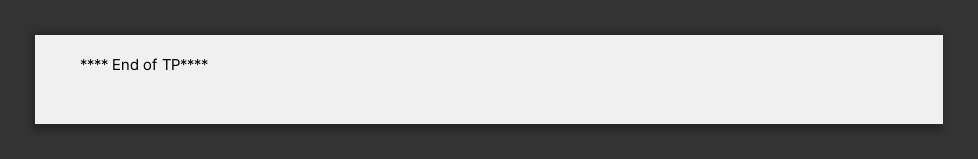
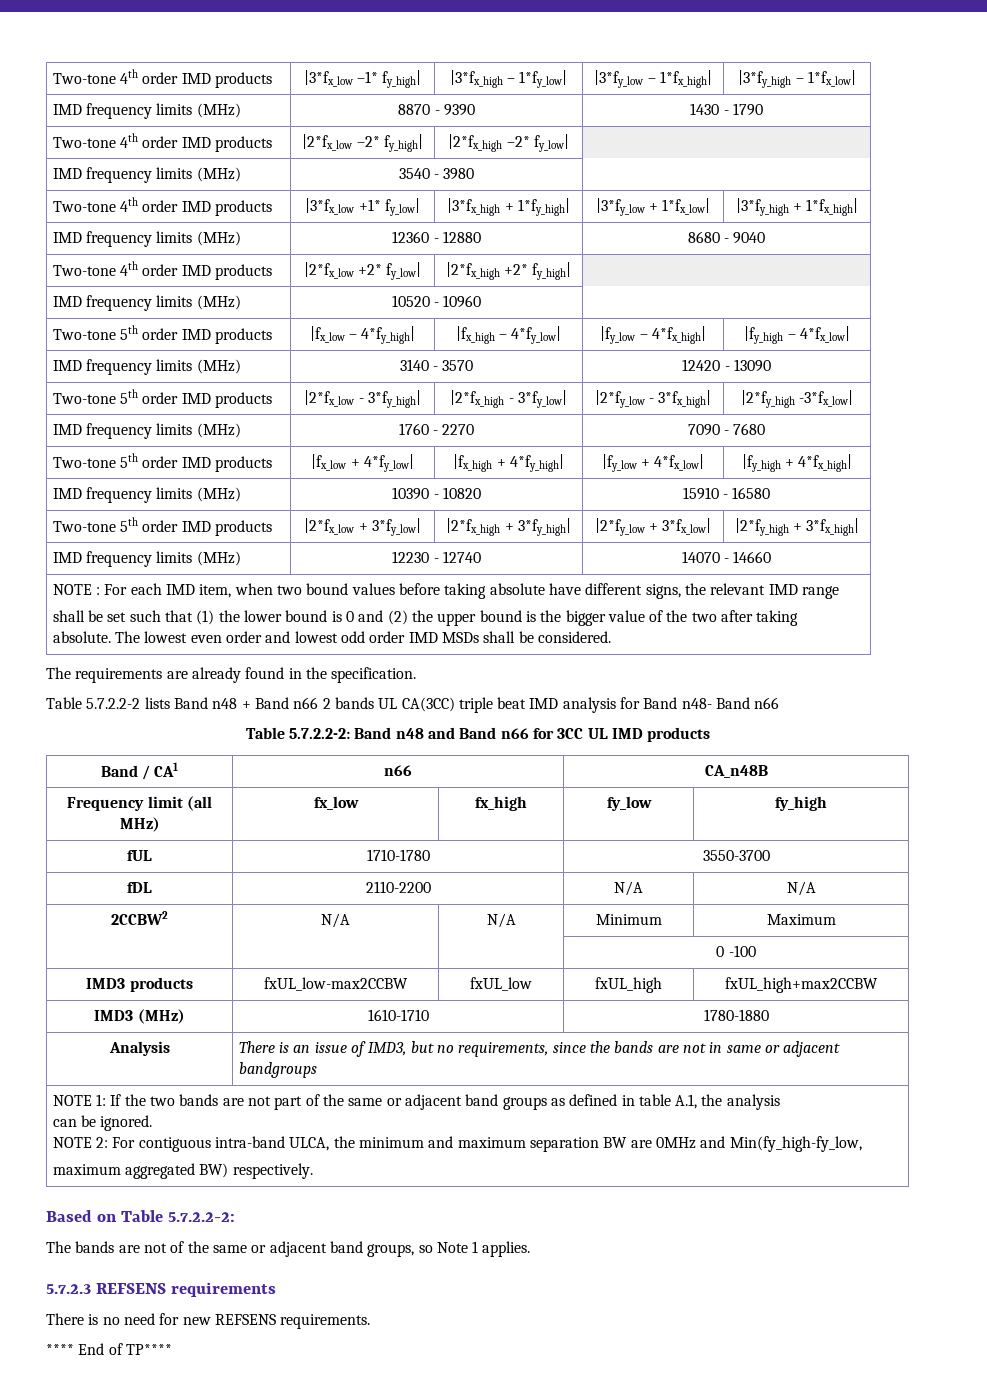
+ Two-tone 4th order IMD products | |3*fx_low –1* fy_high| | |3*fx_high – 1*fy_low| | |3*fy_low – 1*fx_high| | |3*fy_high – 1*fx_low|
+ IMD frequency limits (MHz) | 8870 - 9390 | 1430 - 1790
+ Two-tone 4th order IMD products | |2*fx_low –2* fy_high| | |2*fx_high –2* fy_low| |
+ IMD frequency limits (MHz) | 3540 - 3980 |
+ Two-tone 4th order IMD products | |3*fx_low +1* fy_low| | |3*fx_high + 1*fy_high| | |3*fy_low + 1*fx_low| | |3*fy_high + 1*fx_high|
+ IMD frequency limits (MHz) | 12360 - 12880 | 8680 - 9040
+ Two-tone 4th order IMD products | |2*fx_low +2* fy_low| | |2*fx_high +2* fy_high| |
+ IMD frequency limits (MHz) | 10520 - 10960 |
+ Two-tone 5th order IMD products | |fx_low – 4*fy_high| | |fx_high – 4*fy_low| | |fy_low – 4*fx_high| | |fy_high – 4*fx_low|
+ IMD frequency limits (MHz) | 3140 - 3570 | 12420 - 13090
+ Two-tone 5th order IMD products | |2*fx_low - 3*fy_high| | |2*fx_high - 3*fy_low| | |2*fy_low - 3*fx_high| | |2*fy_high -3*fx_low|
+ IMD frequency limits (MHz) | 1760 - 2270 | 7090 - 7680
+ Two-tone 5th order IMD products | |fx_low + 4*fy_low| | |fx_high + 4*fy_high| | |fy_low + 4*fx_low| | |fy_high + 4*fx_high|
+ IMD frequency limits (MHz) | 10390 - 10820 | 15910 - 16580
+ Two-tone 5th order IMD products | |2*fx_low + 3*fy_low| | |2*fx_high + 3*fy_high| | |2*fy_low + 3*fx_low| | |2*fy_high + 3*fx_high|
+ IMD frequency limits (MHz) | 12230 - 12740 | 14070 - 14660
+ NOTE : For each IMD item, when two bound values before taking absolute have different signs, the relevant IMD range
+ shall be set such that (1) the lower bound is 0 and (2) the upper bound is the bigger value of the two after taking
+ absolute. The lowest even order and lowest odd order IMD MSDs shall be considered.
+ The requirements are already found in the specification.
+ Table 5.7.2.2-2 lists Band n48 + Band n66 2 bands UL CA(3CC) triple beat IMD analysis for Band n48- Band n66
+ Table 5.7.2.2-2: Band n48 and Band n66 for 3CC UL IMD products
+ Band / CA1 | n66 | CA_n48B
+ Frequency limit (all MHz) | fx_low | fx_high | fy_low | fy_high
+ fUL | 1710-1780 | 3550-3700
+ fDL | 2110-2200 | N/A | N/A
+ 2CCBW2 | N/A | N/A | Minimum | Maximum
+ | | | 0 -100
+ IMD3 products | fxUL_low-max2CCBW | fxUL_low | fxUL_high | fxUL_high+max2CCBW
+ IMD3 (MHz) | 1610-1710 | 1780-1880
+ Analysis | There is an issue of IMD3, but no requirements, since the bands are not in same or adjacent bandgroups
+ NOTE 1: If the two bands are not part of the same or adjacent band groups as defined in table A.1, the analysis
+ can be ignored.
+ NOTE 2: For contiguous intra-band ULCA, the minimum and maximum separation BW are 0MHz and Min(fy_high-fy_low,
+ maximum aggregated BW) respectively.
+ Based on Table 5.7.2.2-2:
+ The bands are not of the same or adjacent band groups, so Note 1 applies.
+ 5.7.2.3 REFSENS requirements
+ There is no need for new REFSENS requirements.

